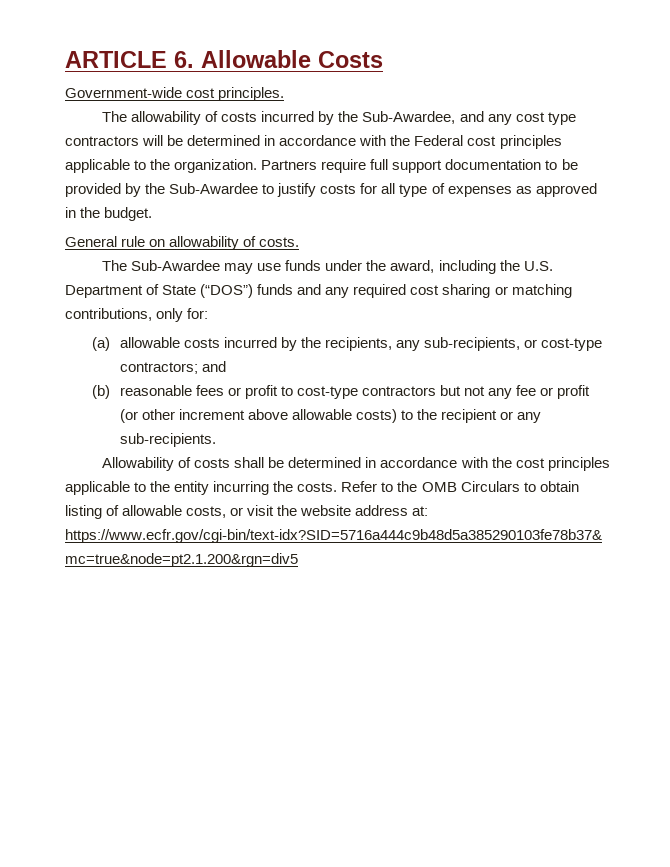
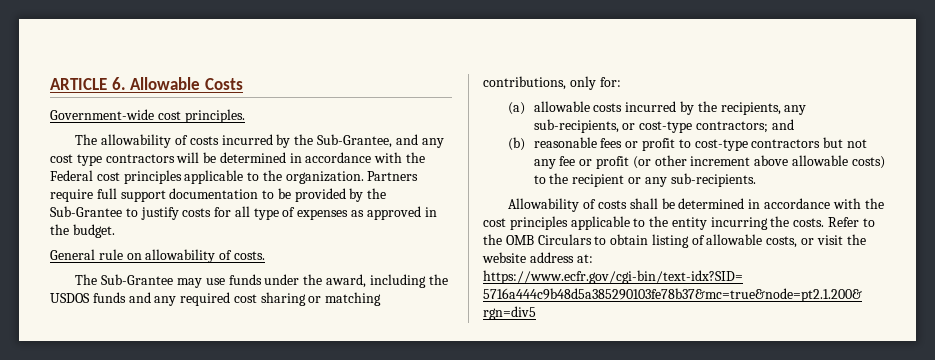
- The allowability of costs incurred by the Sub-Awardee, and any cost type contractors will be determined in accordance with the Federal cost principles applicable to the organization.
+ The allowability of costs incurred by the Sub-Grantee, and any cost type contractors will be determined in accordance with the Federal cost principles applicable to the organization.
- Partners require full support documentation to be provided by the Sub-Awardee to justify costs for all type of expenses as approved in the budget.
+ Partners require full support documentation to be provided by the Sub-Grantee to justify costs for all type of expenses as approved in the budget.
- The Sub-Awardee may use funds under the award, including the U.S. Department of State (“DOS”) funds and any required cost sharing or matching contributions, only for:
+ The Sub-Grantee may use funds under the award, including the USDOS funds and any required cost sharing or matching contributions, only for:

